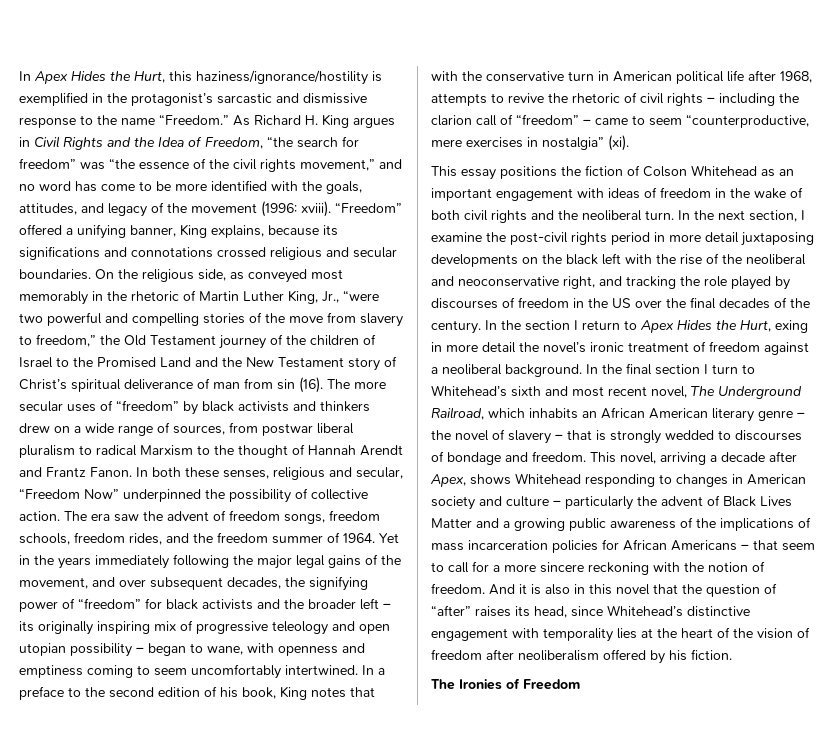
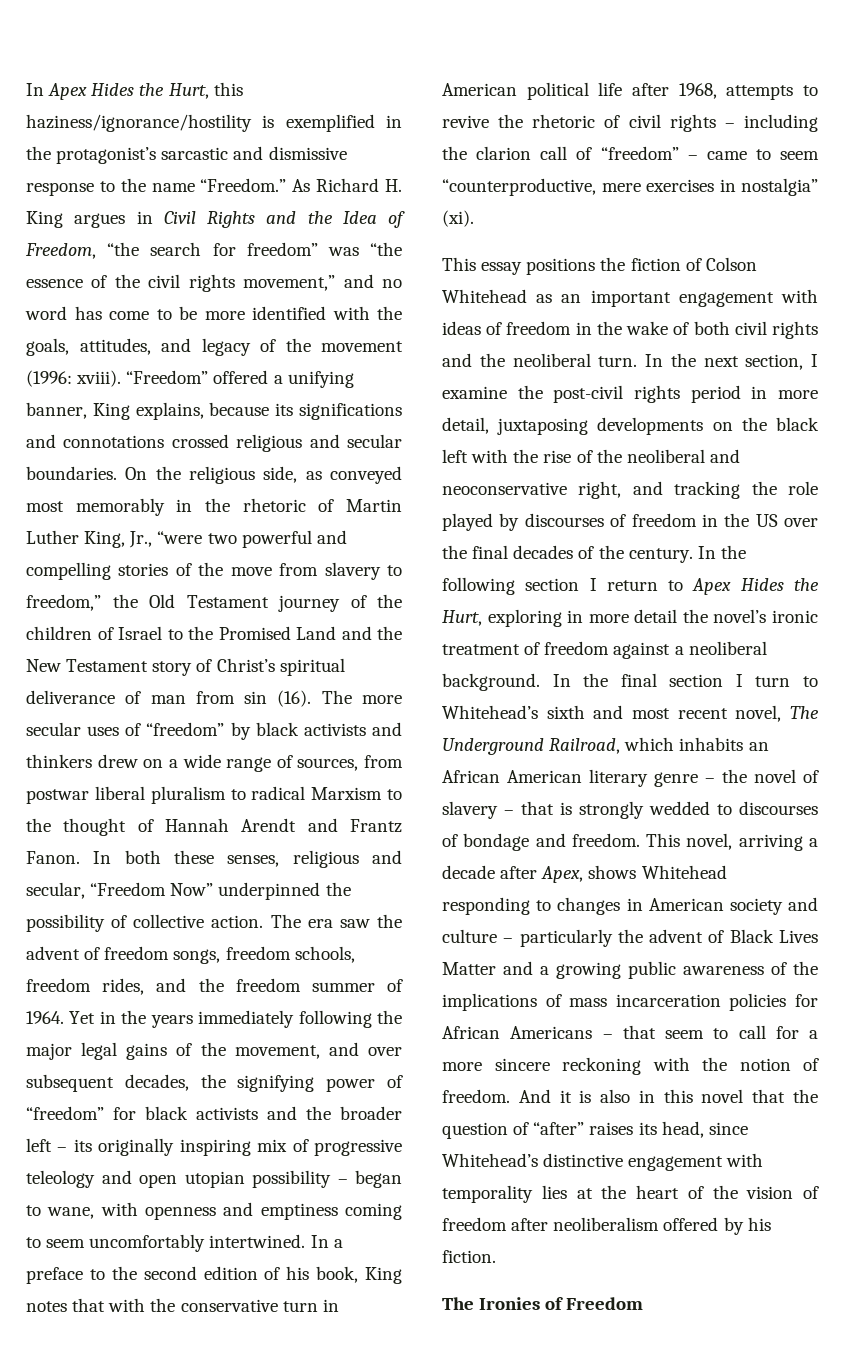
- In the next section, I examine the post-civil rights period in more detail juxtaposing developments on the black left with the rise of the neoliberal and neoconservative right, and tracking the role played by discourses of freedom in the US over the final decades of the century.
+ In the next section, I examine the post-civil rights period in more detail, juxtaposing developments on the black left with the rise of the neoliberal and neoconservative right, and tracking the role played by discourses of freedom in the US over the final decades of the century.
- In the section I return to Apex Hides the Hurt, exing in more detail the novel’s ironic treatment of freedom against a neoliberal background.
+ In the following section I return to Apex Hides the Hurt, exploring in more detail the novel’s ironic treatment of freedom against a neoliberal background.

